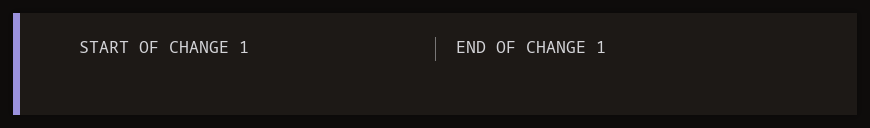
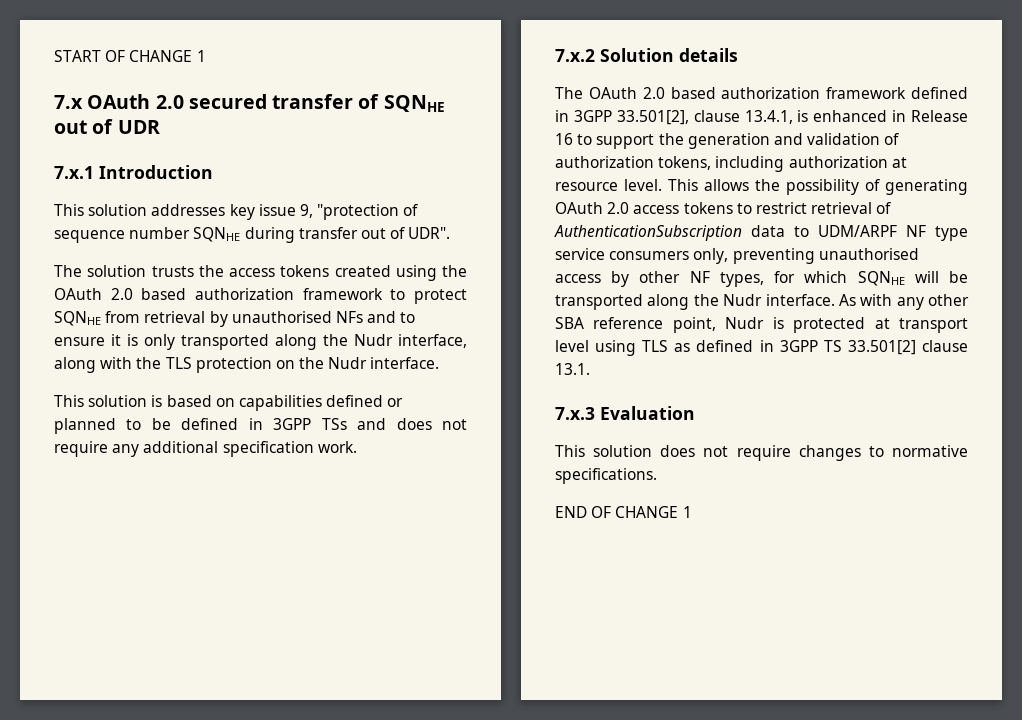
+ 7.x OAuth 2.0 secured transfer of SQNHE out of UDR
+ 7.x.1 Introduction
+ This solution addresses key issue 9, "protection of sequence number SQNHE during transfer out of UDR".
+ The solution trusts the access tokens created using the OAuth 2.0 based authorization framework to protect SQNHE from retrieval by unauthorised NFs and to ensure it is only transported along the Nudr interface, along with the TLS protection on the Nudr interface.
+ This solution is based on capabilities defined or planned to be defined in 3GPP TSs and does not require any additional specification work.
+ 7.x.2 Solution details
+ The OAuth 2.0 based authorization framework defined in 3GPP 33.501[2], clause 13.4.1, is enhanced in Release 16 to support the generation and validation of authorization tokens, including authorization at resource level. This allows the possibility of generating OAuth 2.0 access tokens to restrict retrieval of AuthenticationSubscription data to UDM/ARPF NF type service consumers only, preventing unauthorised access by other NF types, for which SQNHE will be transported along the Nudr interface. As with any other SBA reference point, Nudr is protected at transport level using TLS as defined in 3GPP TS 33.501[2] clause 13.1.
+ 7.x.3 Evaluation
+ This solution does not require changes to normative specifications.

